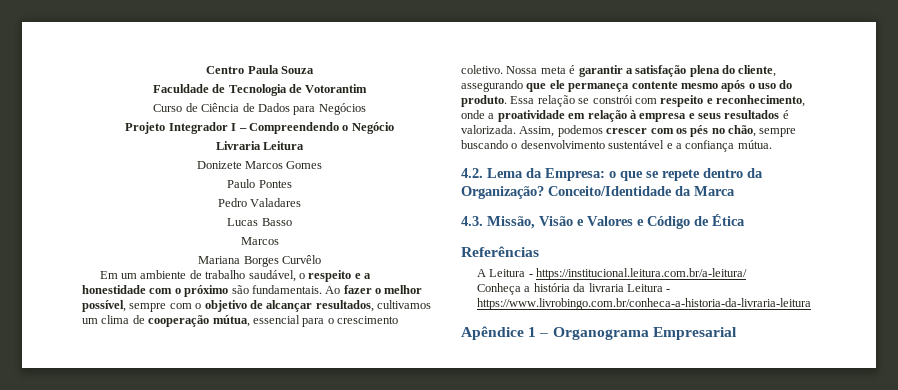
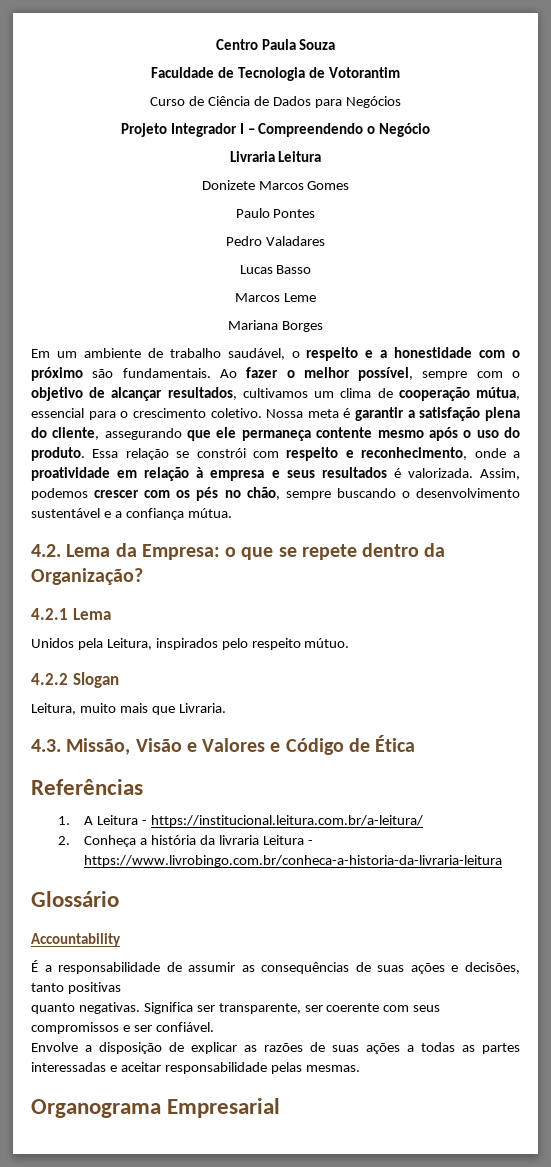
  Lucas Basso
- Marcos
+ Marcos Leme
- Mariana Borges Curvêlo
+ Mariana Borges
- 4.2. Lema da Empresa: o que se repete dentro da Organização? Conceito/Identidade da Marca
+ 4.2. Lema da Empresa: o que se repete dentro da Organização?
+ 4.2.1 Lema
+ Unidos pela Leitura, inspirados pelo respeito mútuo.
+ 4.2.2 Slogan
+ Leitura, muito mais que Livraria.
- A Leitura - https://institucional.leitura.com.br/a-leitura/
+ 1. A Leitura - https://institucional.leitura.com.br/a-leitura/
- Conheça a história da livraria Leitura - https://www.livrobingo.com.br/conheca-a-historia-da-livraria-leitura
+ 2. Conheça a história da livraria Leitura - https://www.livrobingo.com.br/conheca-a-historia-da-livraria-leitura
- Apêndice 1 – Organograma Empresarial
+ Glossário
+ Accountability
+ É a responsabilidade de assumir as consequências de suas ações e decisões, tanto positivas
+ quanto negativas. Significa ser transparente, ser coerente com seus compromissos e ser confiável.
+ Envolve a disposição de explicar as razões de suas ações a todas as partes interessadas e aceitar responsabilidade pelas mesmas.
+ Organograma Empresarial

